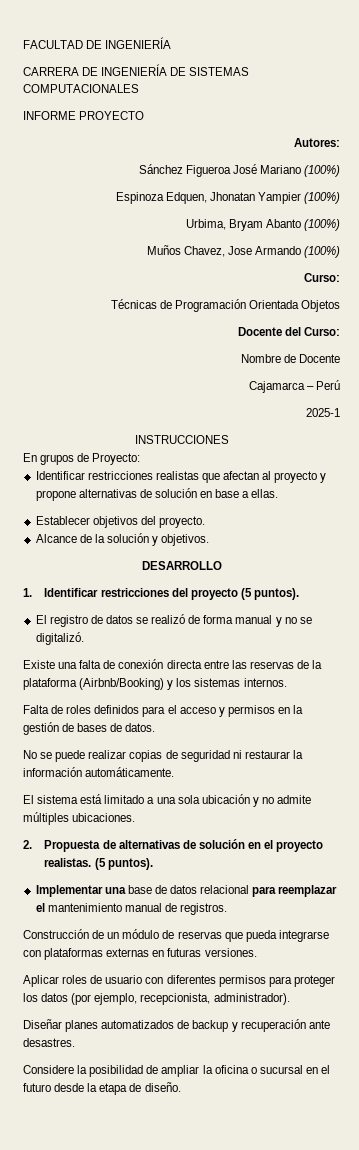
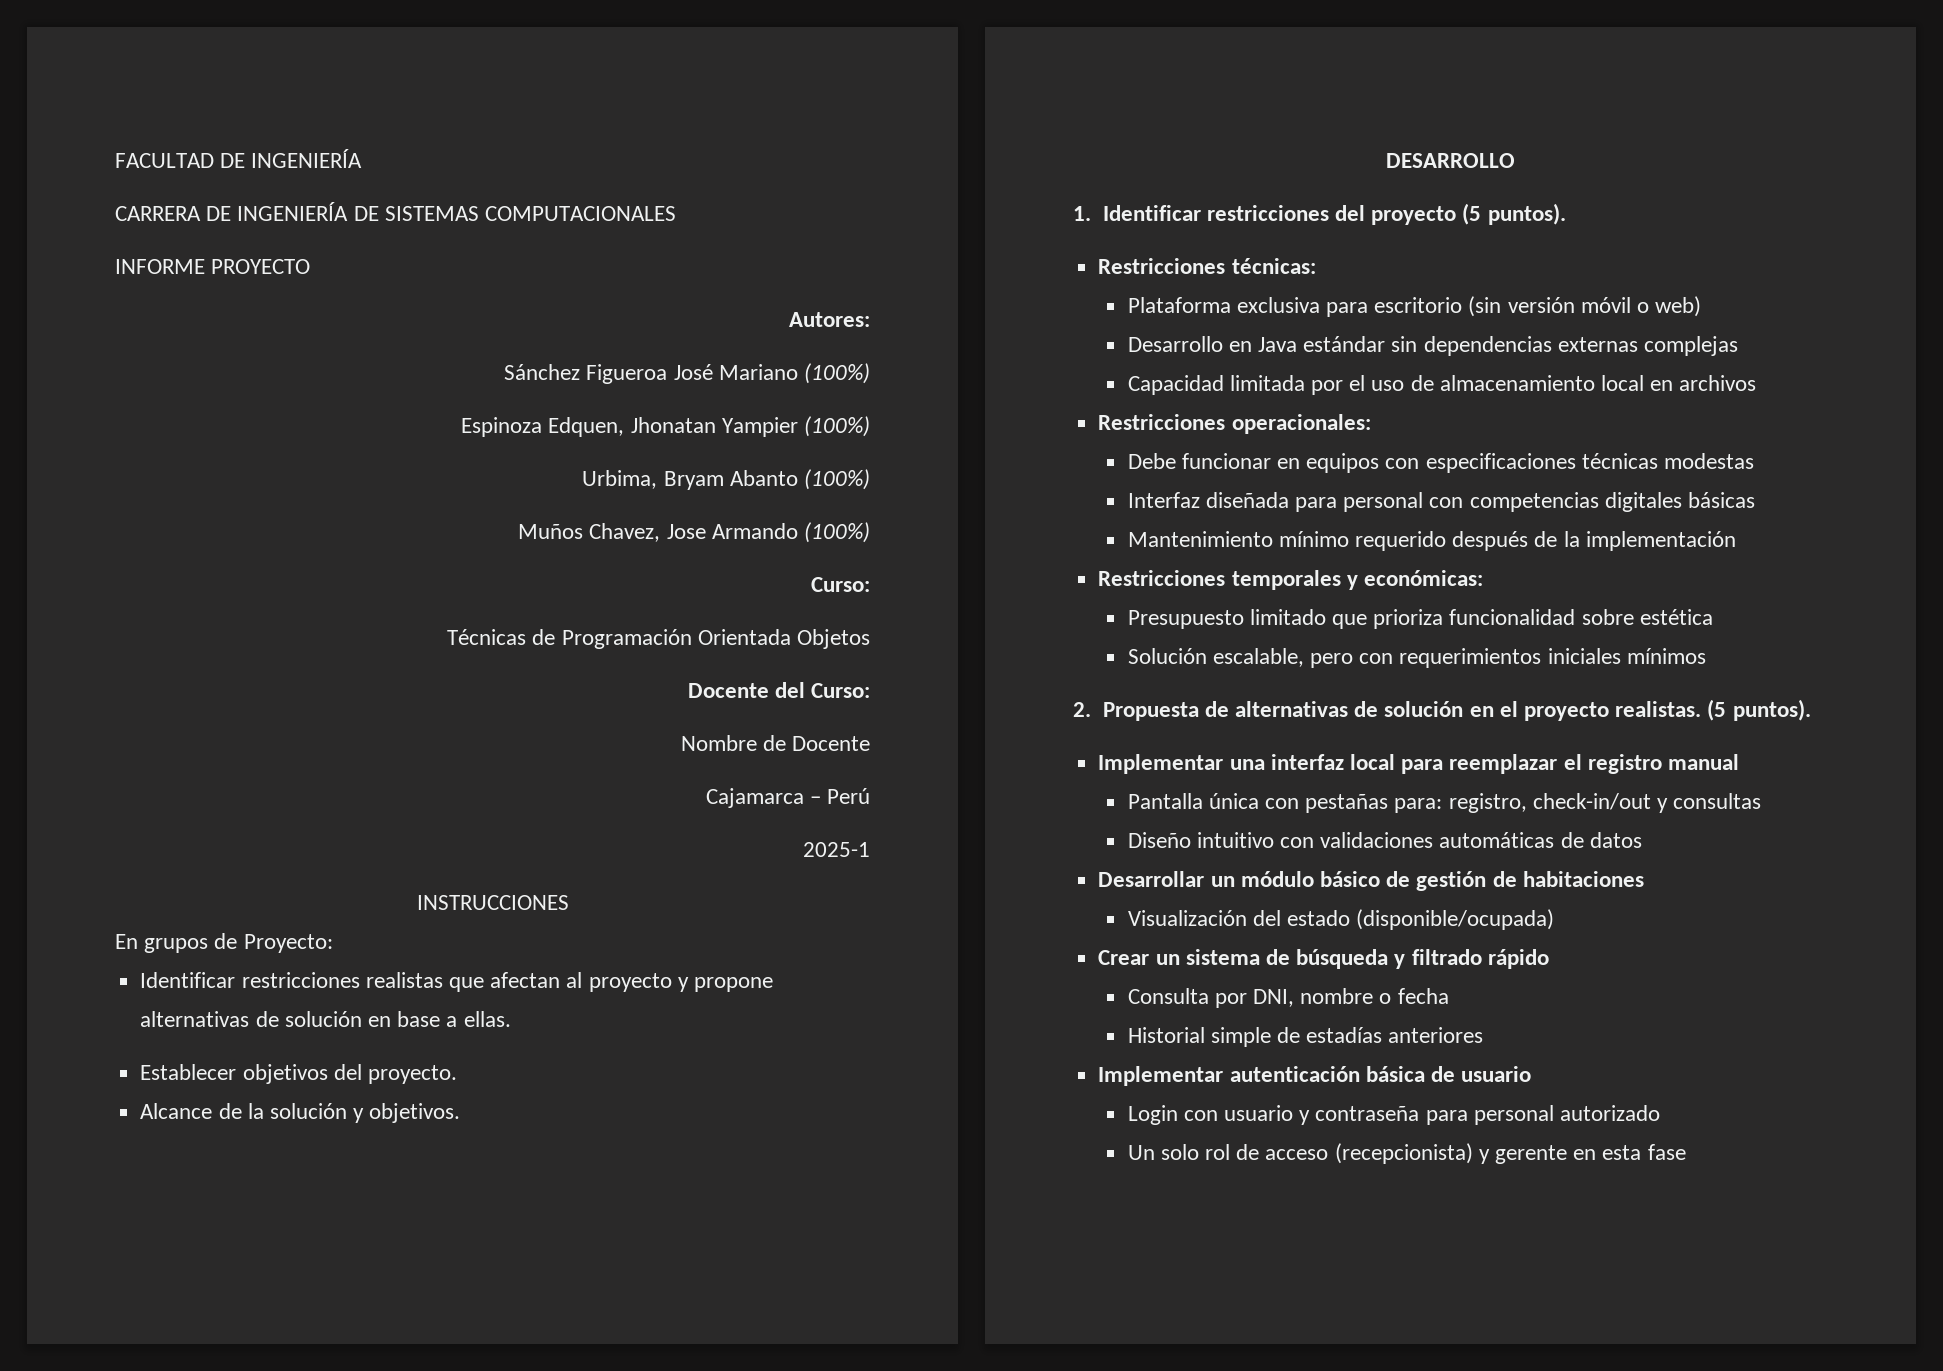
- El registro de datos se realizó de forma manual y no se digitalizó.
- Existe una falta de conexión directa entre las reservas de la plataforma (Airbnb/Booking) y los sistemas internos.
- Falta de roles definidos para el acceso y permisos en la gestión de bases de datos.
- No se puede realizar copias de seguridad ni restaurar la información automáticamente.
- El sistema está limitado a una sola ubicación y no admite múltiples ubicaciones.
+ Restricciones técnicas:
+ Plataforma exclusiva para escritorio (sin versión móvil o web)
+ Desarrollo en Java estándar sin dependencias externas complejas
+ Capacidad limitada por el uso de almacenamiento local en archivos
+ Restricciones operacionales:
+ Debe funcionar en equipos con especificaciones técnicas modestas
+ Interfaz diseñada para personal con competencias digitales básicas
+ Mantenimiento mínimo requerido después de la implementación
+ Restricciones temporales y económicas:
+ Presupuesto limitado que prioriza funcionalidad sobre estética
+ Solución escalable, pero con requerimientos iniciales mínimos
- Implementar una base de datos relacional para reemplazar el mantenimiento manual de registros.
- Construcción de un módulo de reservas que pueda integrarse con plataformas externas en futuras versiones.
- Aplicar roles de usuario con diferentes permisos para proteger los datos (por ejemplo, recepcionista, administrador).
- Diseñar planes automatizados de backup y recuperación ante desastres.
- Considere la posibilidad de ampliar la oficina o sucursal en el futuro desde la etapa de diseño.
+ Implementar una interfaz local para reemplazar el registro manual
+ Pantalla única con pestañas para: registro, check-in/out y consultas
+ Diseño intuitivo con validaciones automáticas de datos
+ Desarrollar un módulo básico de gestión de habitaciones
+ Visualización del estado (disponible/ocupada)
+ Crear un sistema de búsqueda y filtrado rápido
+ Consulta por DNI, nombre o fecha
+ Historial simple de estadías anteriores
+ Implementar autenticación básica de usuario
+ Login con usuario y contraseña para personal autorizado
+ Un solo rol de acceso (recepcionista) y gerente en esta fase

